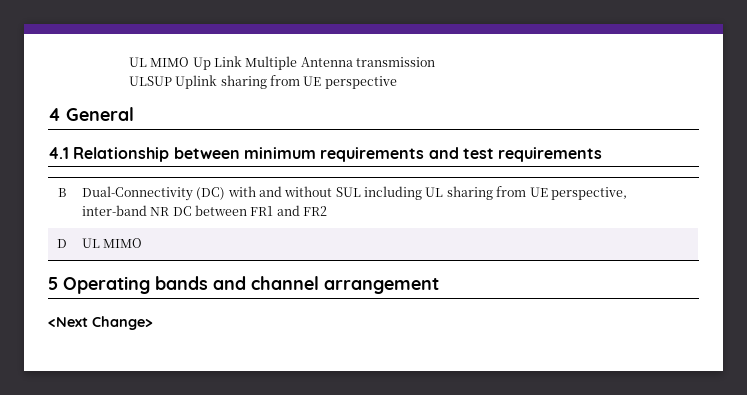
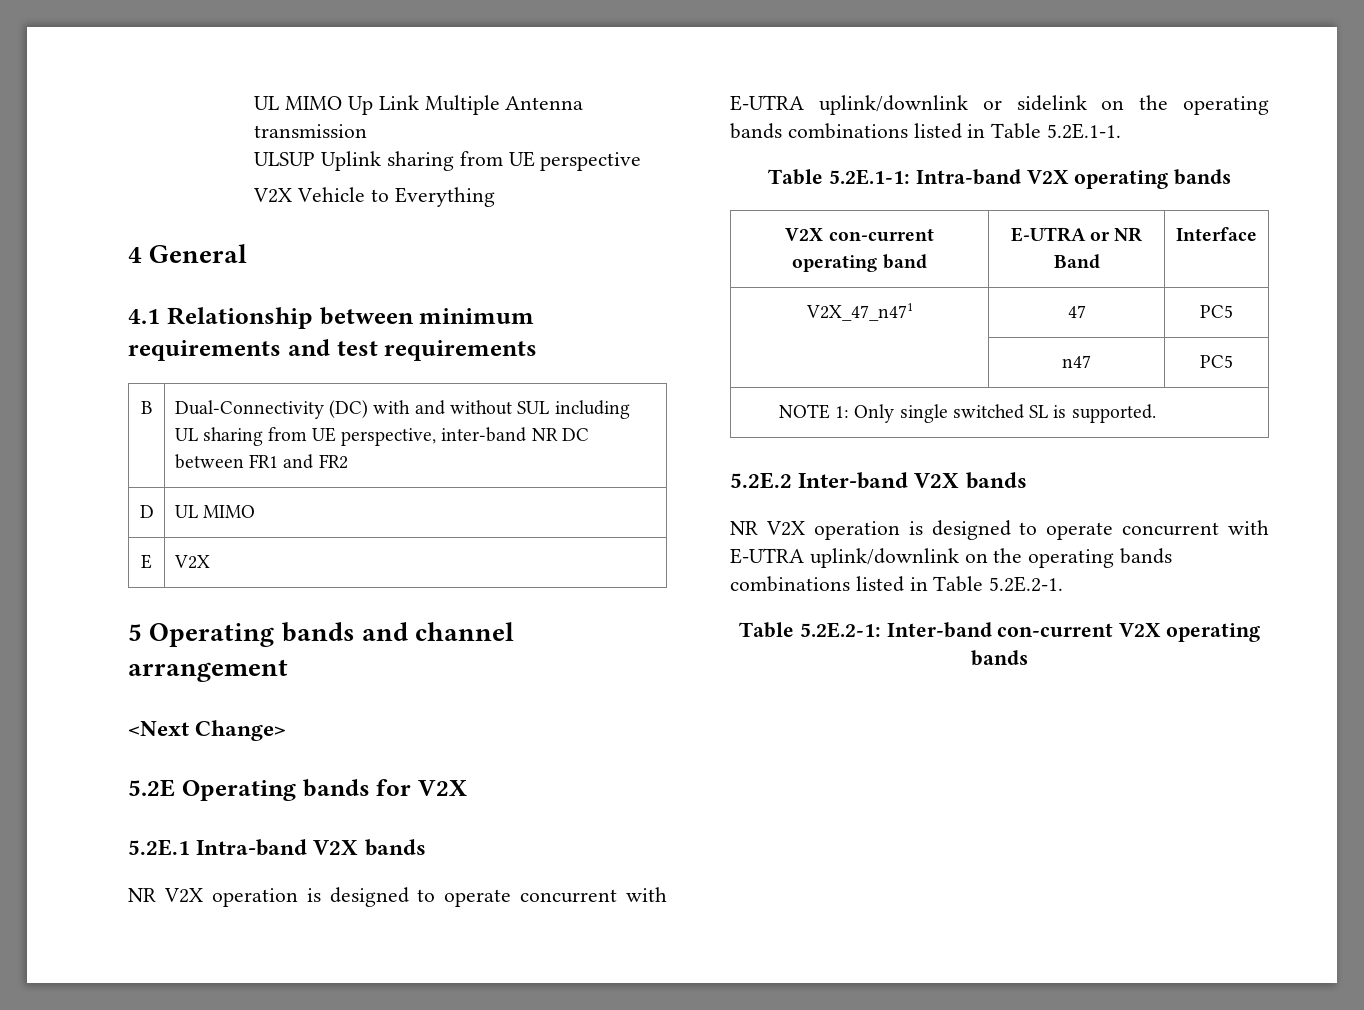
+ V2X Vehicle to Everything
+ E | V2X
+ 5.2E Operating bands for V2X
+ 5.2E.1 Intra-band V2X bands
+ NR V2X operation is designed to operate concurrent with E-UTRA uplink/downlink or sidelink on the operating bands combinations listed in Table 5.2E.1-1.
+ Table 5.2E.1-1: Intra-band V2X operating bands
+ V2X con-current operating band | E-UTRA or NR Band | Interface
+ V2X_47_n471 | 47 | PC5
+ | n47 | PC5
+ NOTE 1: Only single switched SL is supported.
+ 5.2E.2 Inter-band V2X bands
+ NR V2X operation is designed to operate concurrent with E-UTRA uplink/downlink on the operating bands combinations listed in Table 5.2E.2-1.
+ Table 5.2E.2-1: Inter-band con-current V2X operating bands

